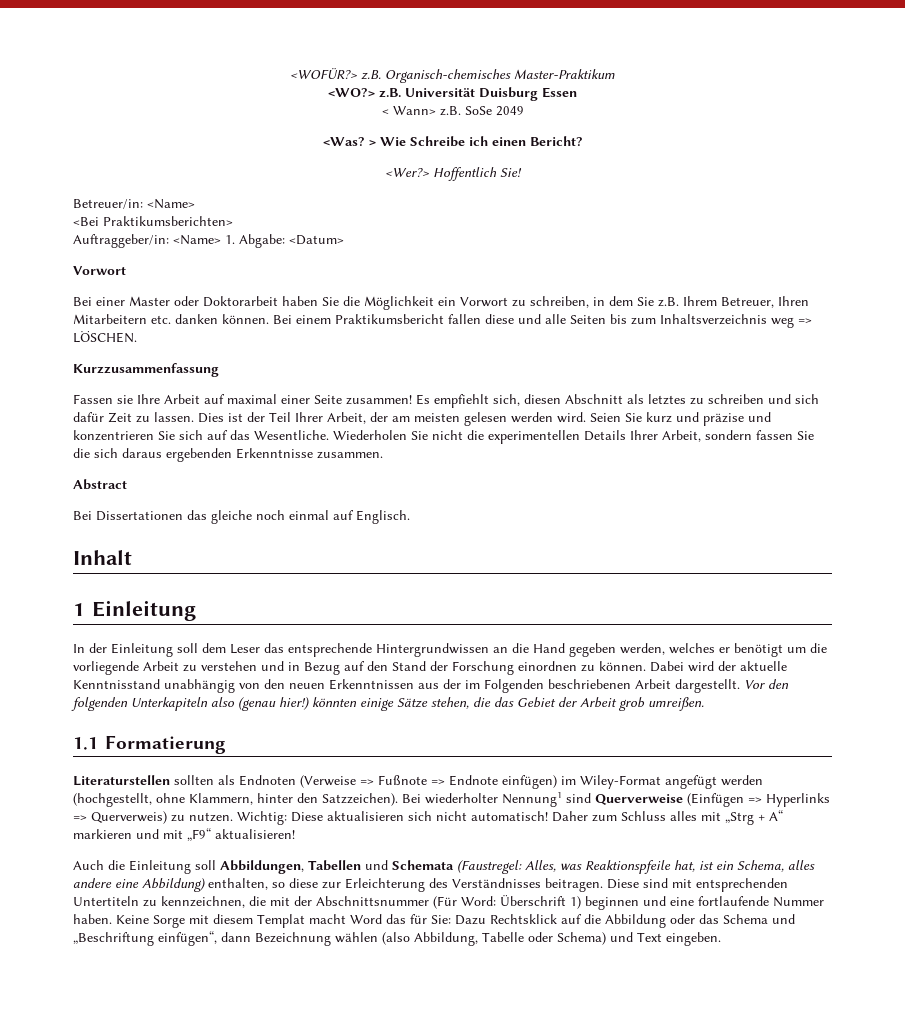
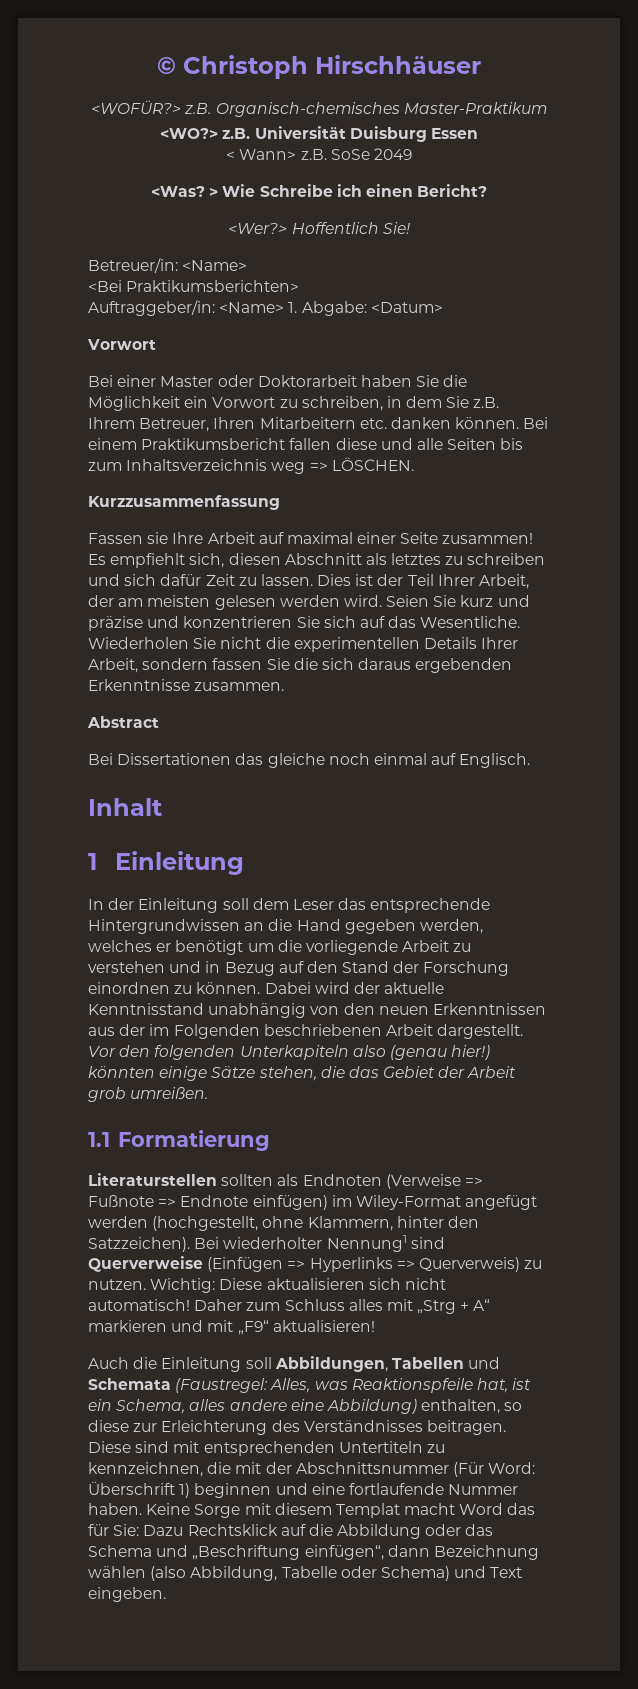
+ © Christoph Hirschhäuser

